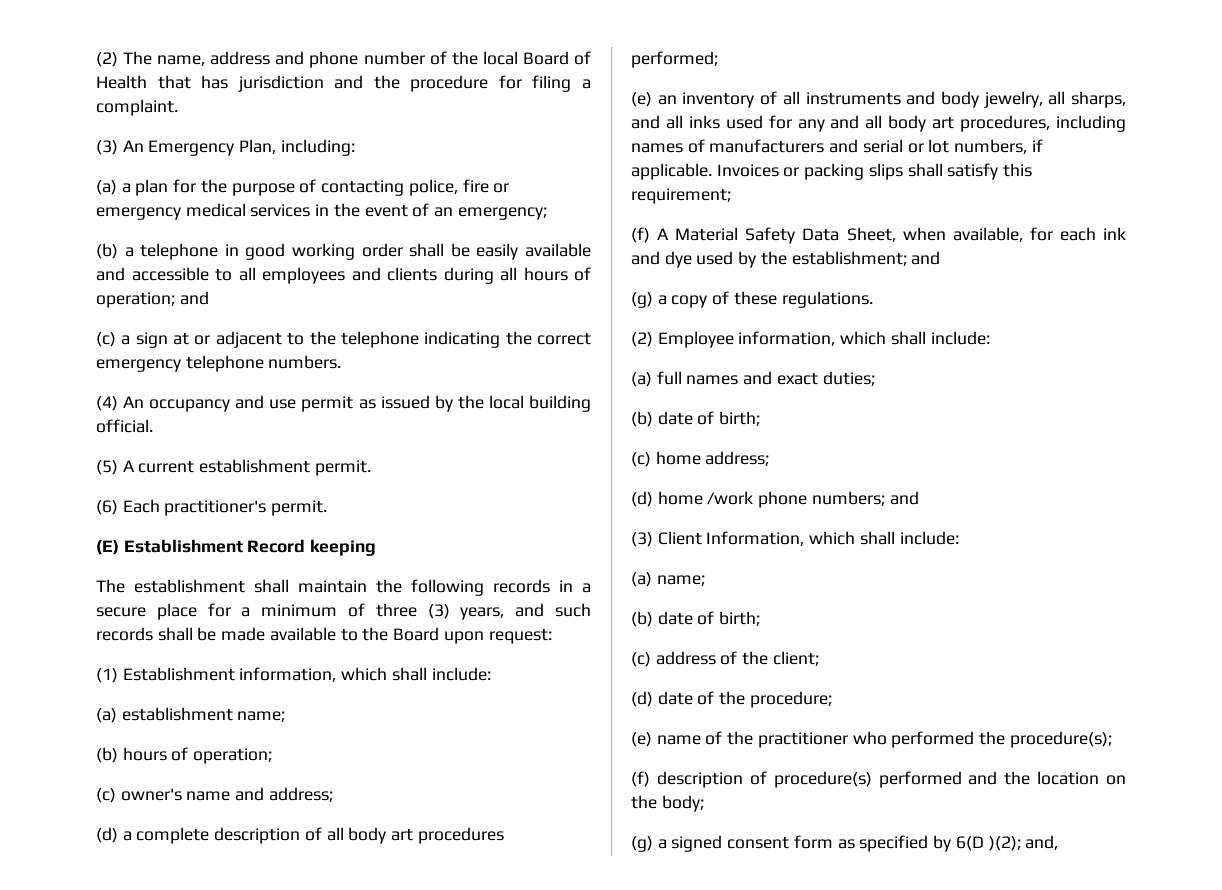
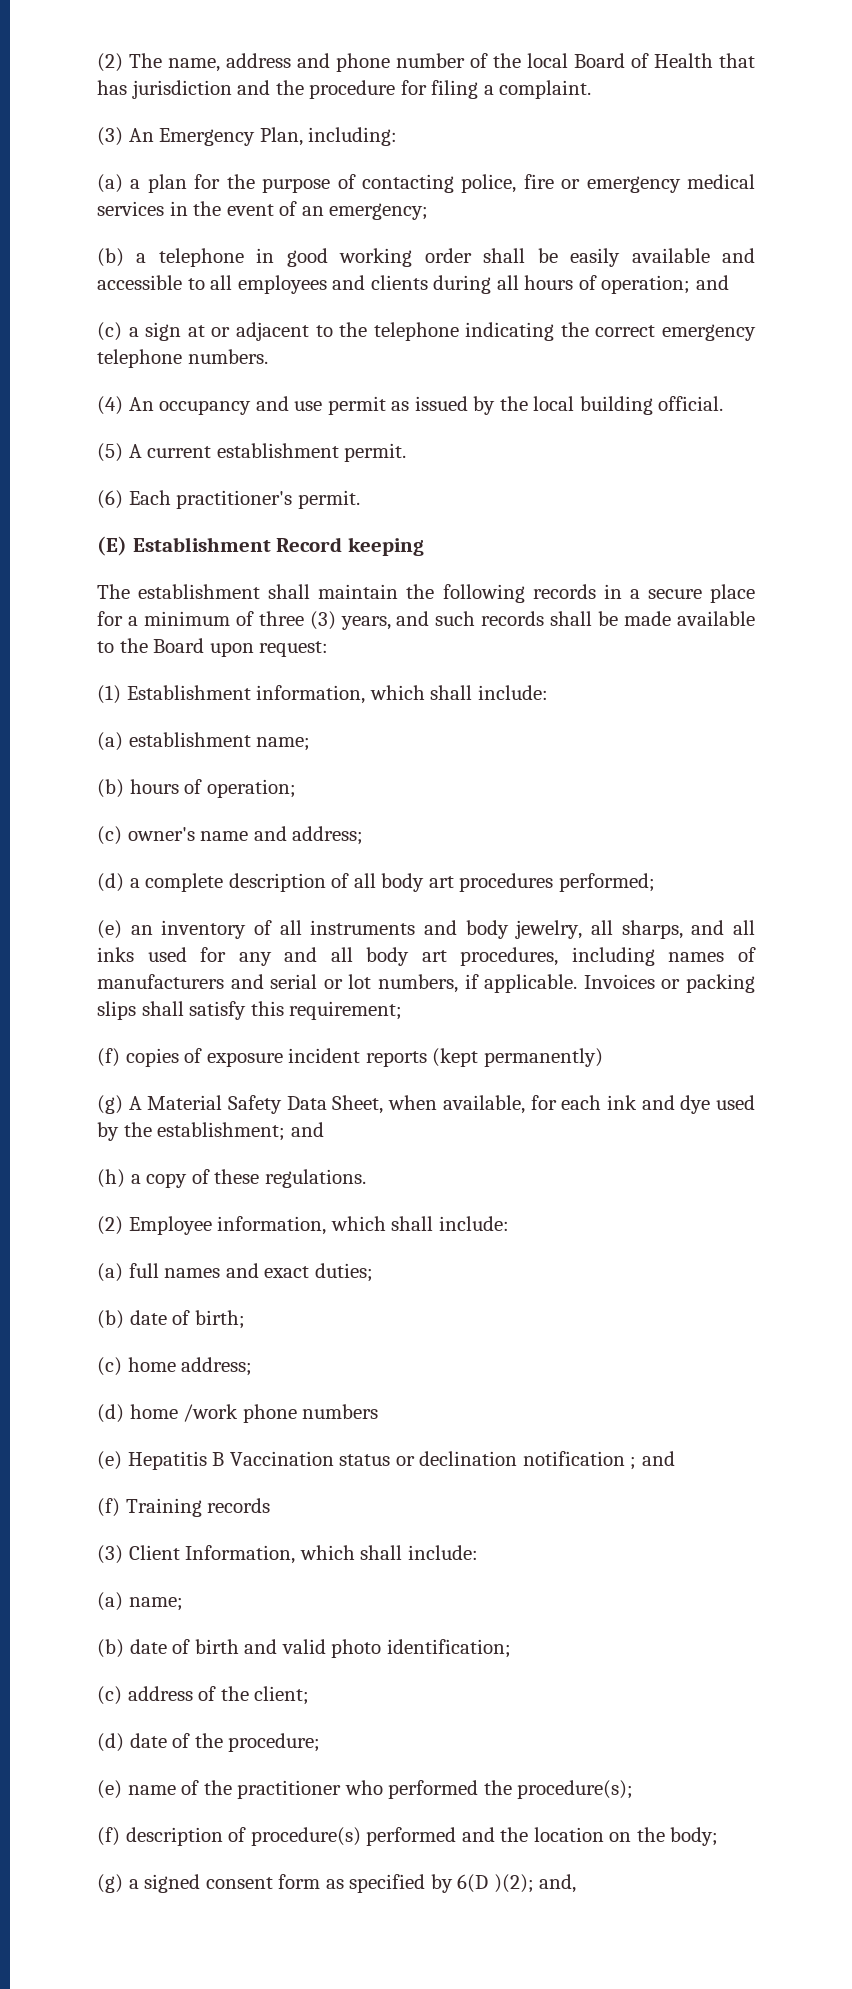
- (f) A Material Safety Data Sheet, when available, for each ink and dye used by the establishment; and
+ (f) copies of exposure incident reports (kept permanently)
+ (g) A Material Safety Data Sheet, when available, for each ink and dye used by the establishment; and
- (g) a copy of these regulations.
+ (h) a copy of these regulations.
- (d) home /work phone numbers; and
+ (d) home /work phone numbers
+ (e) Hepatitis B Vaccination status or declination notification ; and
+ (f) Training records
  (a) name;
- (b) date of birth;
+ (b) date of birth and valid photo identification;

